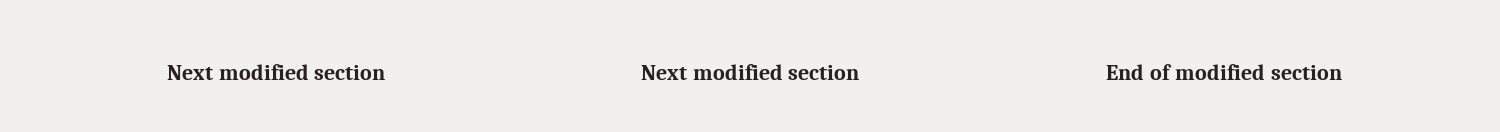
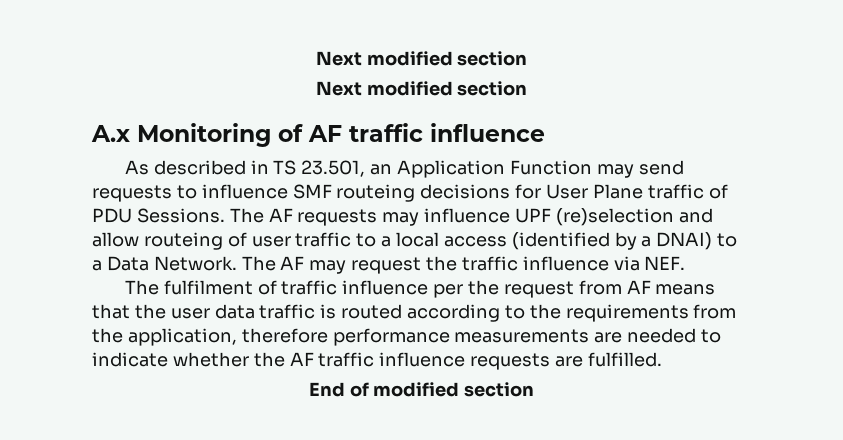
+ A.x Monitoring of AF traffic influence
+ As described in TS 23.501, an Application Function may send requests to influence SMF routeing decisions for User Plane traffic of PDU Sessions. The AF requests may influence UPF (re)selection and allow routeing of user traffic to a local access (identified by a DNAI) to a Data Network. The AF may request the traffic influence via NEF.
+ The fulfilment of traffic influence per the request from AF means that the user data traffic is routed according to the requirements from the application, therefore performance measurements are needed to indicate whether the AF traffic influence requests are fulfilled.

